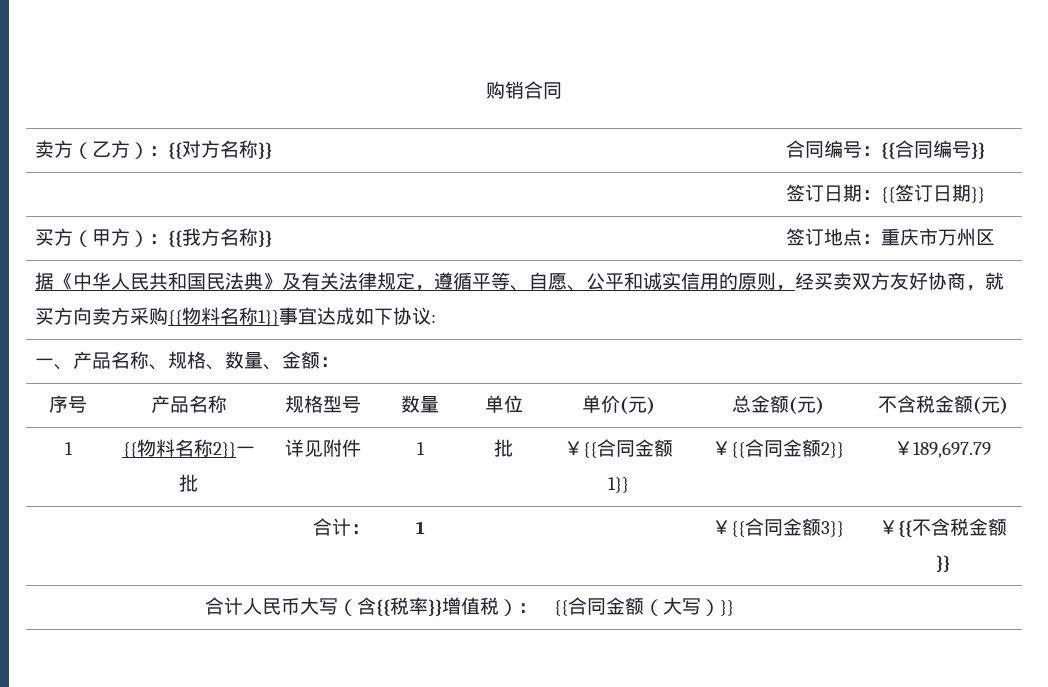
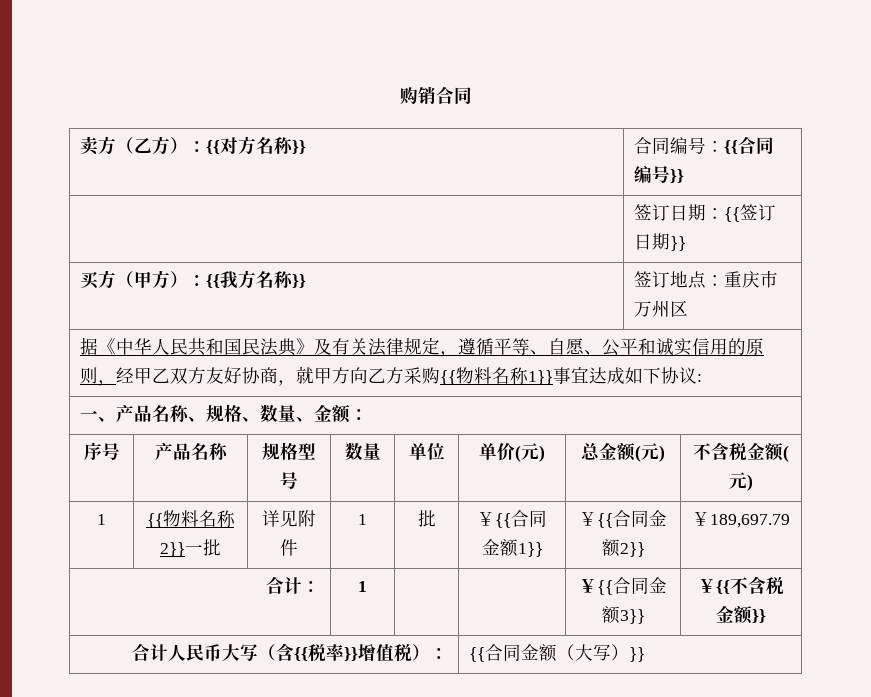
- 据《中华人民共和国民法典》及有关法律规定，遵循平等、自愿、公平和诚实信用的原则，经买卖双方友好协商，就买方向卖方采购{{物料名称1}}事宜达成如下协议:
+ 据《中华人民共和国民法典》及有关法律规定，遵循平等、自愿、公平和诚实信用的原则，经甲乙双方友好协商，就甲方向乙方采购{{物料名称1}}事宜达成如下协议:

